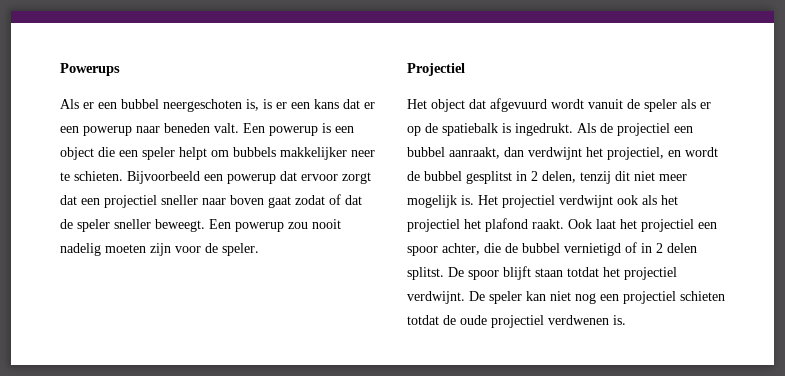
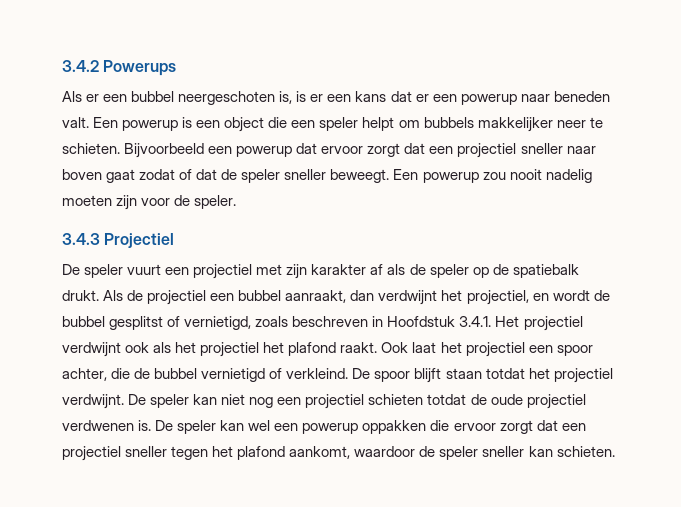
- Powerups
+ 3.4.2 Powerups
- Projectiel
+ 3.4.3 Projectiel
- Het object dat afgevuurd wordt vanuit de speler als er op de spatiebalk is ingedrukt.
+ De speler vuurt een projectiel met zijn karakter af als de speler op de spatiebalk drukt.
- Als de projectiel een bubbel aanraakt, dan verdwijnt het projectiel, en wordt de bubbel gesplitst in 2 delen, tenzij dit niet meer mogelijk is. Het projectiel verdwijnt ook als het projectiel het plafond raakt.
+ Als de projectiel een bubbel aanraakt, dan verdwijnt het projectiel, en wordt de bubbel gesplitst of vernietigd, zoals beschreven in Hoofdstuk 3.4.1. Het projectiel verdwijnt ook als het projectiel het plafond raakt.
- Ook laat het projectiel een spoor achter, die de bubbel vernietigd of in 2 delen splitst.
+ Ook laat het projectiel een spoor achter, die de bubbel vernietigd of verkleind.
+ De speler kan wel een powerup oppakken die ervoor zorgt dat een projectiel sneller tegen het plafond aankomt, waardoor de speler sneller kan schieten.

